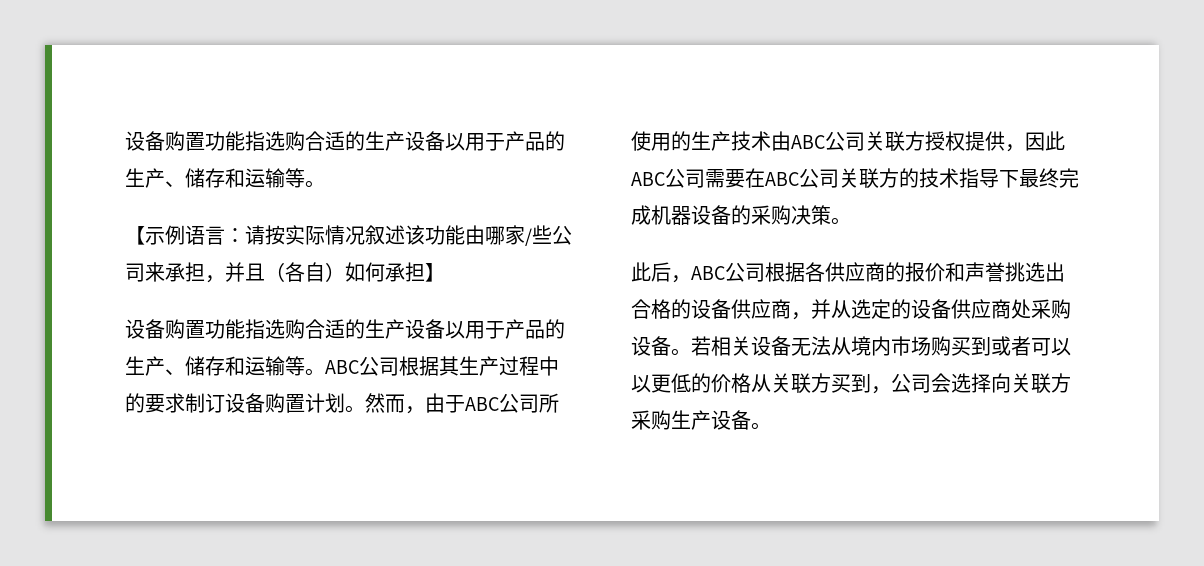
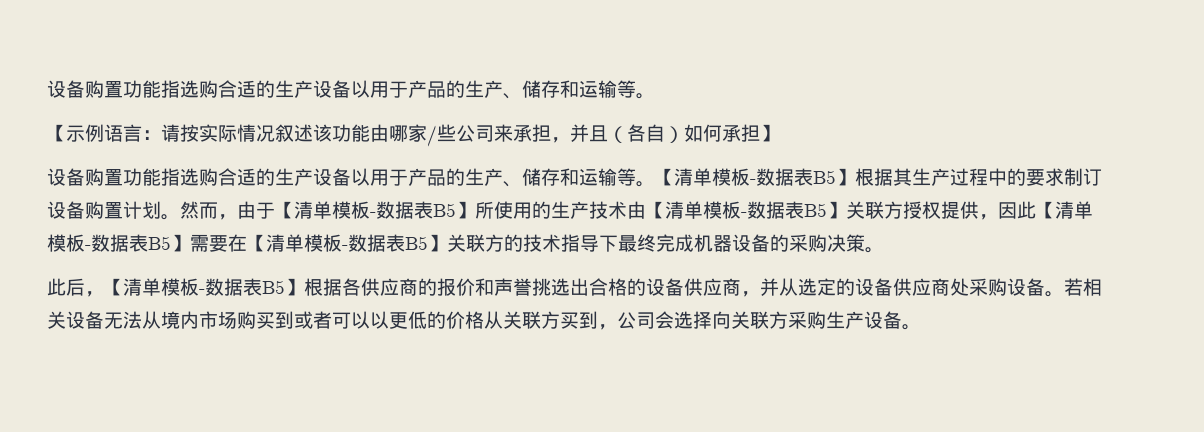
- ABC公司根据其生产过程中的要求制订设备购置计划。
+ 【清单模板-数据表B5】根据其生产过程中的要求制订设备购置计划。
- 然而，由于ABC公司所使用的生产技术由ABC公司关联方授权提供，因此ABC公司需要在ABC公司关联方的技术指导下最终完成机器设备的采购决策。
+ 然而，由于【清单模板-数据表B5】所使用的生产技术由【清单模板-数据表B5】关联方授权提供，因此【清单模板-数据表B5】需要在【清单模板-数据表B5】关联方的技术指导下最终完成机器设备的采购决策。
- 此后，ABC公司根据各供应商的报价和声誉挑选出合格的设备供应商，并从选定的设备供应商处采购设备。
+ 此后，【清单模板-数据表B5】根据各供应商的报价和声誉挑选出合格的设备供应商，并从选定的设备供应商处采购设备。

